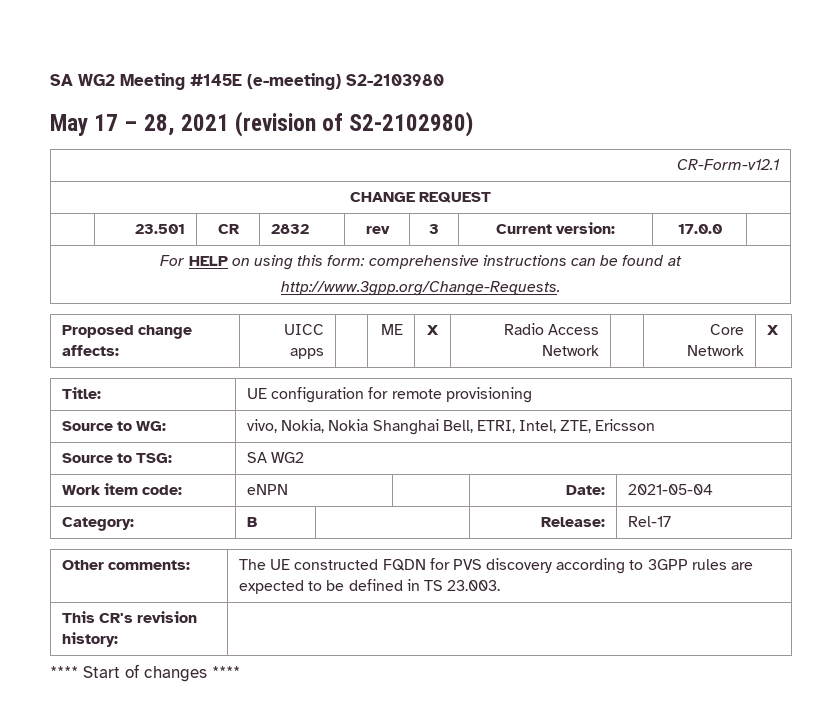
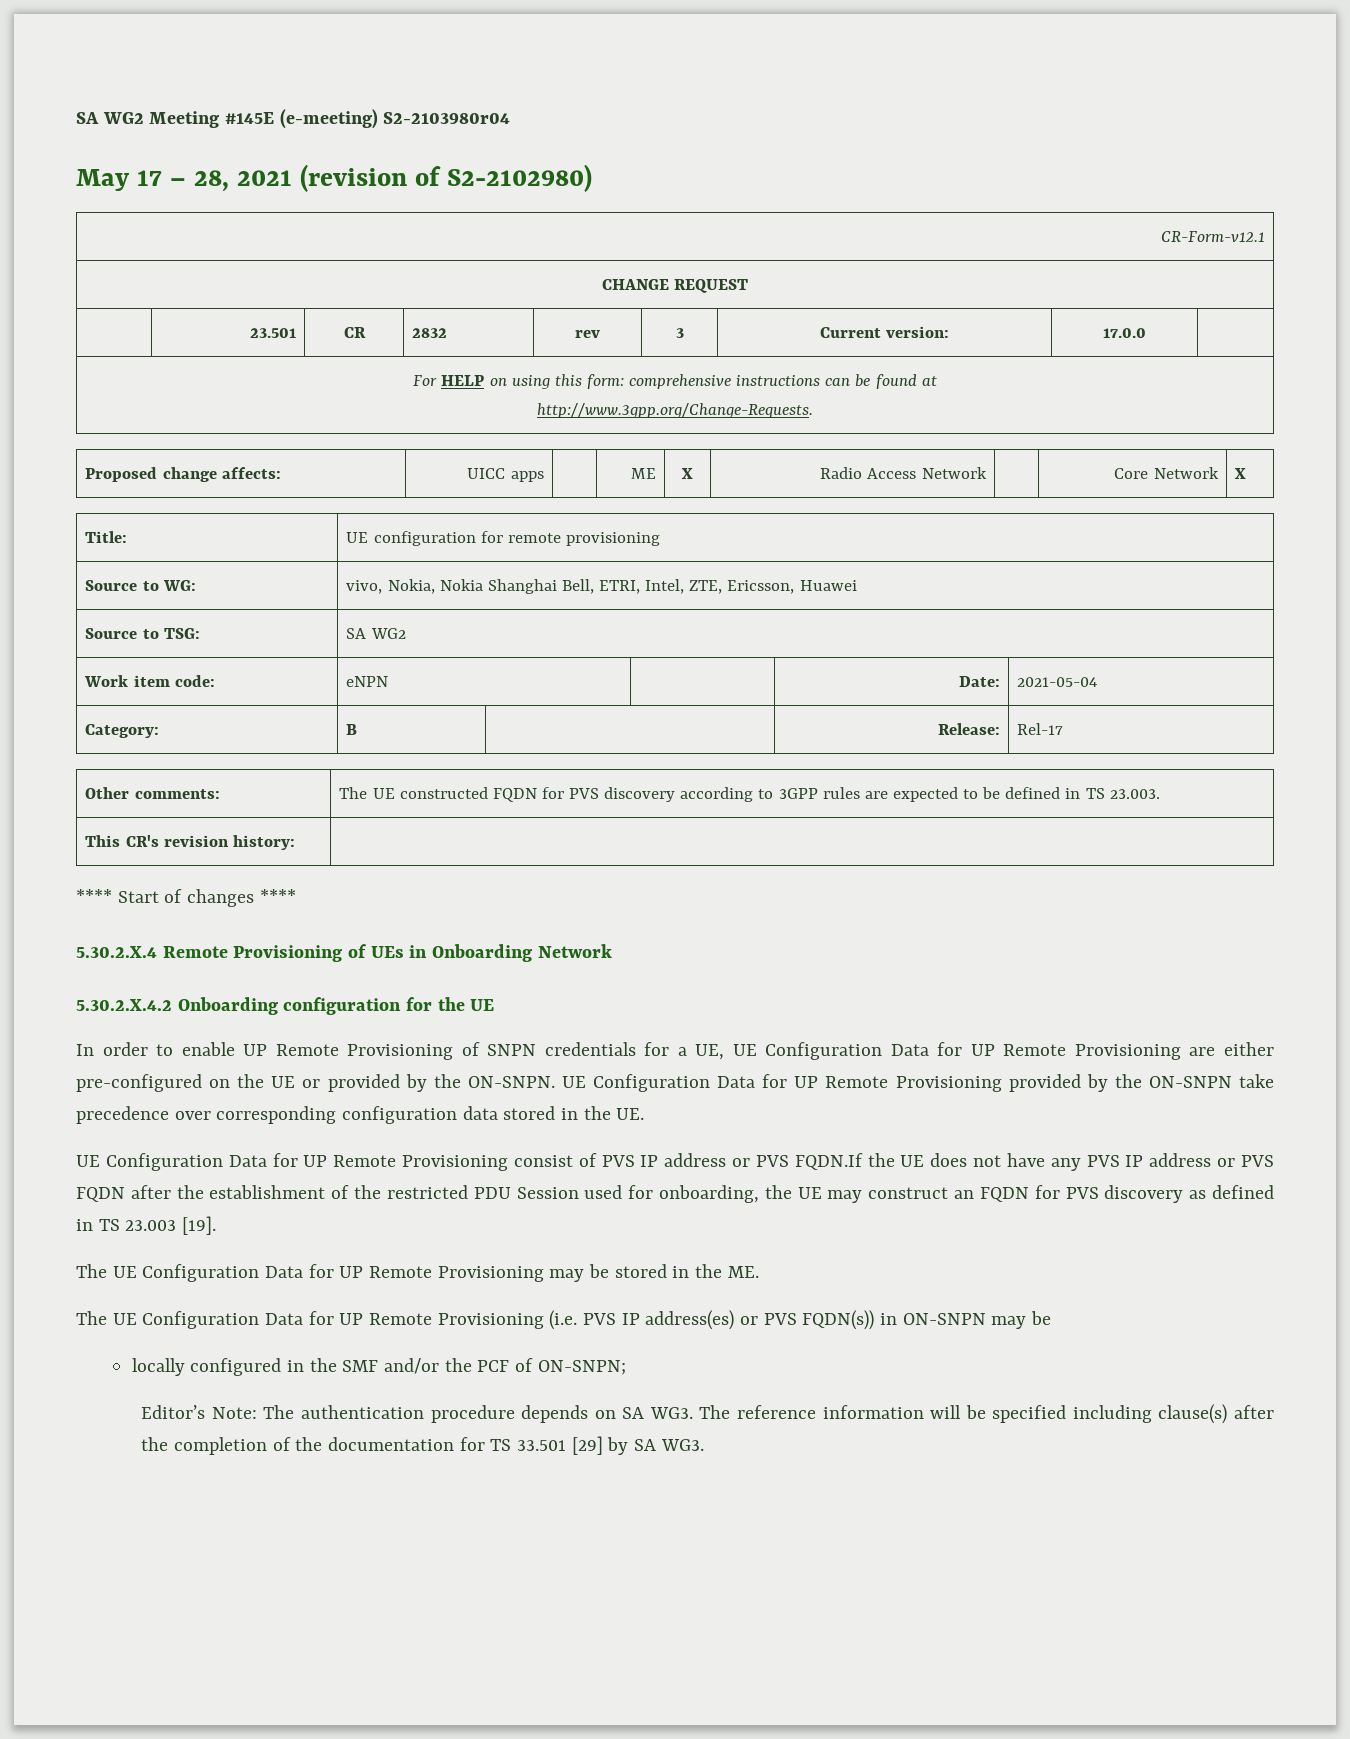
- SA WG2 Meeting #145E (e-meeting) S2-2103980
+ SA WG2 Meeting #145E (e-meeting) S2-2103980r04
- Source to WG: | vivo, Nokia, Nokia Shanghai Bell, ETRI, Intel, ZTE, Ericsson
+ Source to WG: | vivo, Nokia, Nokia Shanghai Bell, ETRI, Intel, ZTE, Ericsson, Huawei
+ 5.30.2.X.4 Remote Provisioning of UEs in Onboarding Network
+ 5.30.2.X.4.2 Onboarding configuration for the UE
+ In order to enable UP Remote Provisioning of SNPN credentials for a UE, UE Configuration Data for UP Remote Provisioning are either pre-configured on the UE or provided by the ON-SNPN. UE Configuration Data for UP Remote Provisioning provided by the ON-SNPN take precedence over corresponding configuration data stored in the UE.
+ UE Configuration Data for UP Remote Provisioning consist of PVS IP address or PVS FQDN.If the UE does not have any PVS IP address or PVS FQDN after the establishment of the restricted PDU Session used for onboarding, the UE may construct an FQDN for PVS discovery as defined in TS 23.003 [19].
+ The UE Configuration Data for UP Remote Provisioning may be stored in the ME.
+ The UE Configuration Data for UP Remote Provisioning (i.e. PVS IP address(es) or PVS FQDN(s)) in ON-SNPN may be
+ locally configured in the SMF and/or the PCF of ON-SNPN;
+ Editor’s Note: The authentication procedure depends on SA WG3. The reference information will be specified including clause(s) after the completion of the documentation for TS 33.501 [29] by SA WG3.

